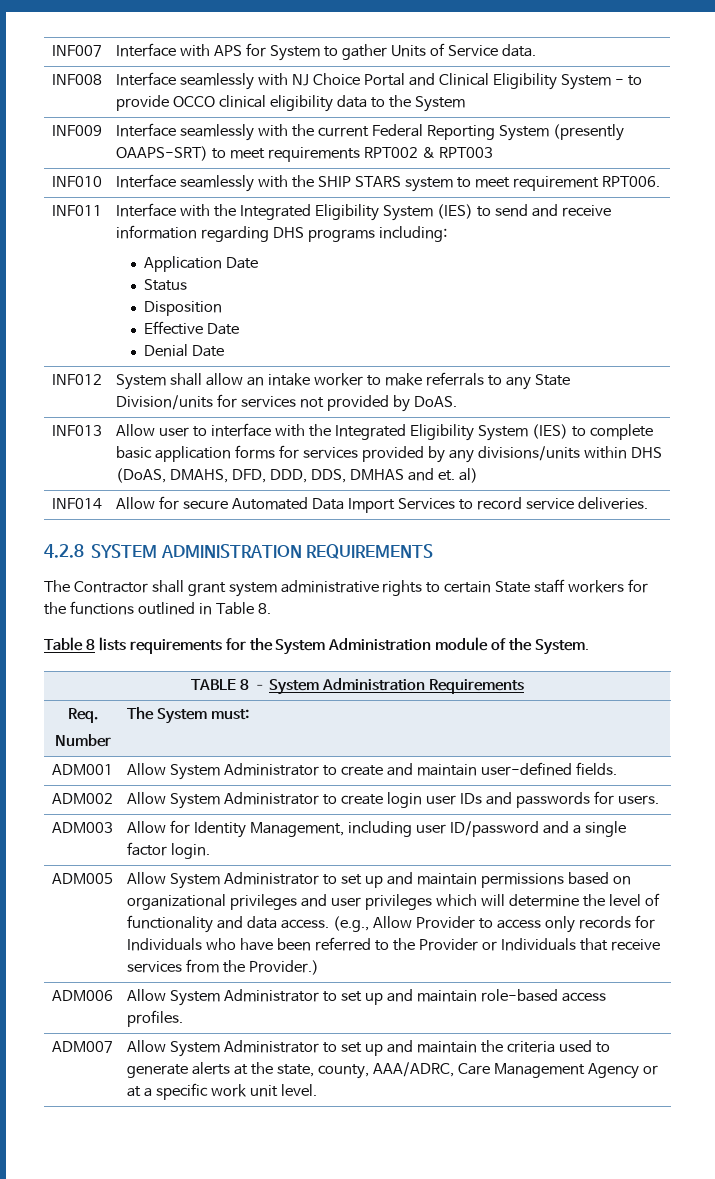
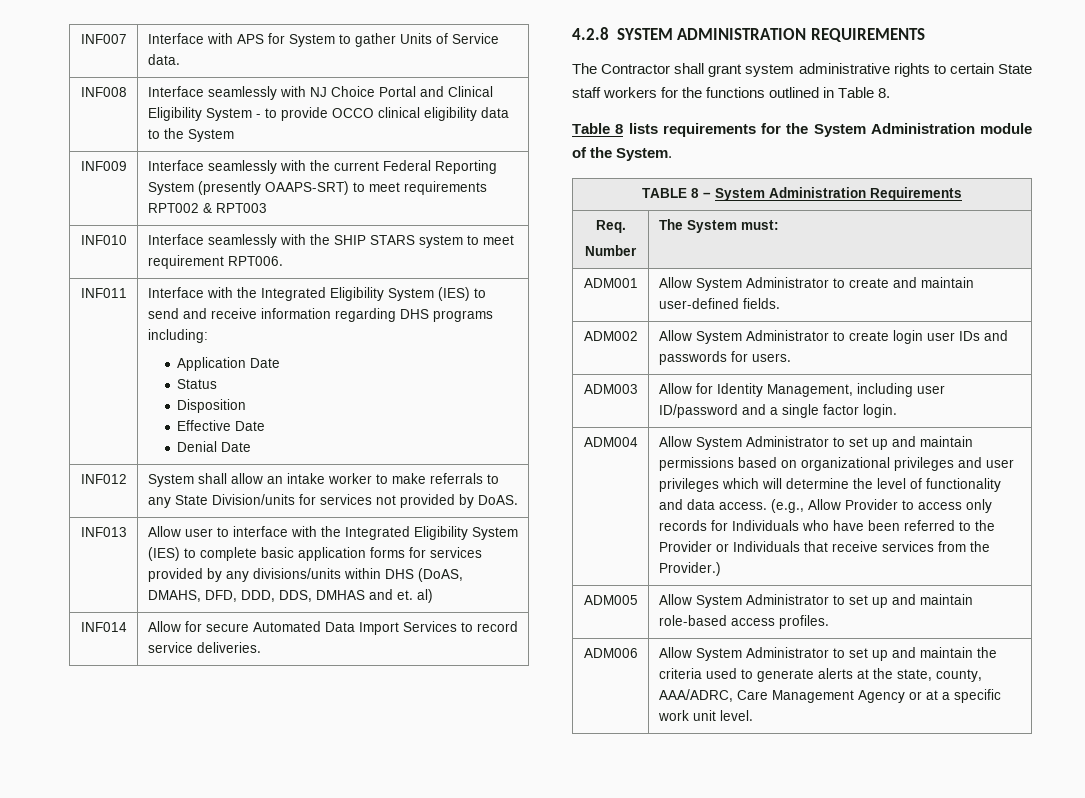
- ADM005
+ ADM004
- ADM006 | Allow System Administrator to set up and maintain role-based access profiles.
+ ADM005 | Allow System Administrator to set up and maintain role-based access profiles.
- ADM007 | Allow System Administrator to set up and maintain the criteria used to generate alerts at the state, county, AAA/ADRC, Care Management Agency or at a specific work unit level.
+ ADM006 | Allow System Administrator to set up and maintain the criteria used to generate alerts at the state, county, AAA/ADRC, Care Management Agency or at a specific work unit level.

